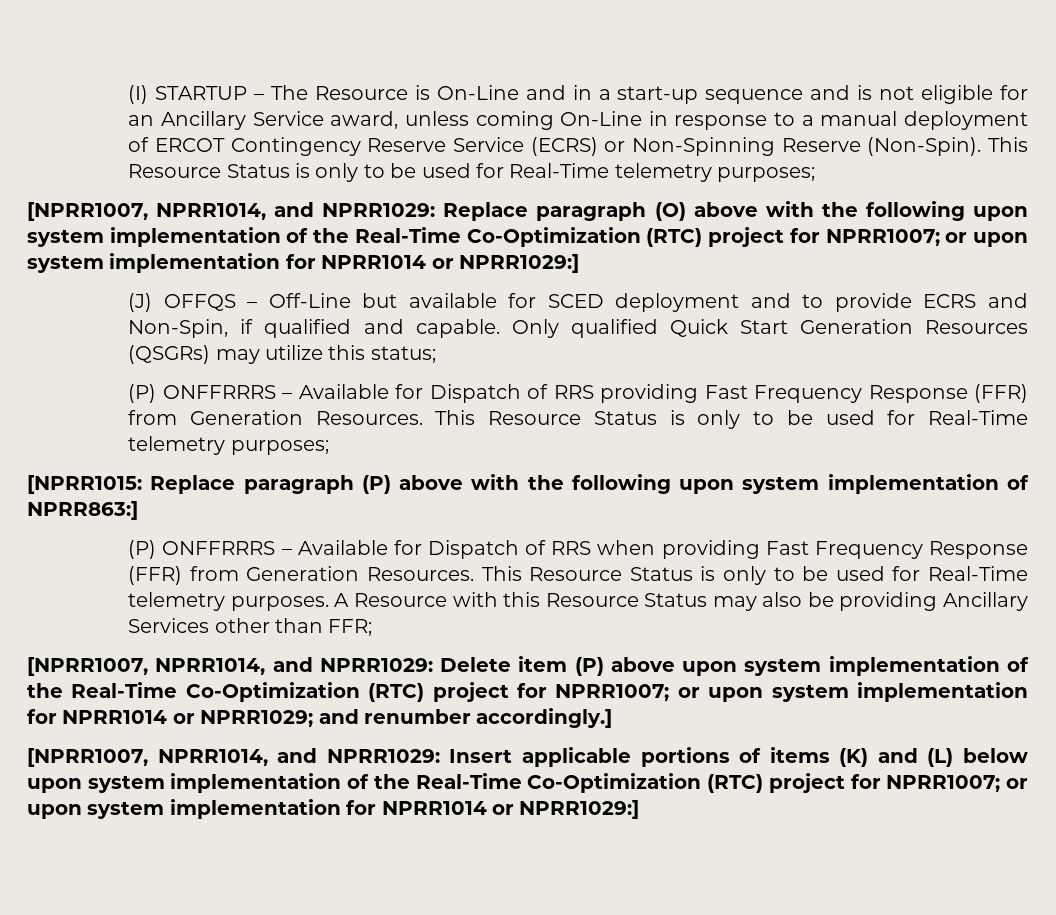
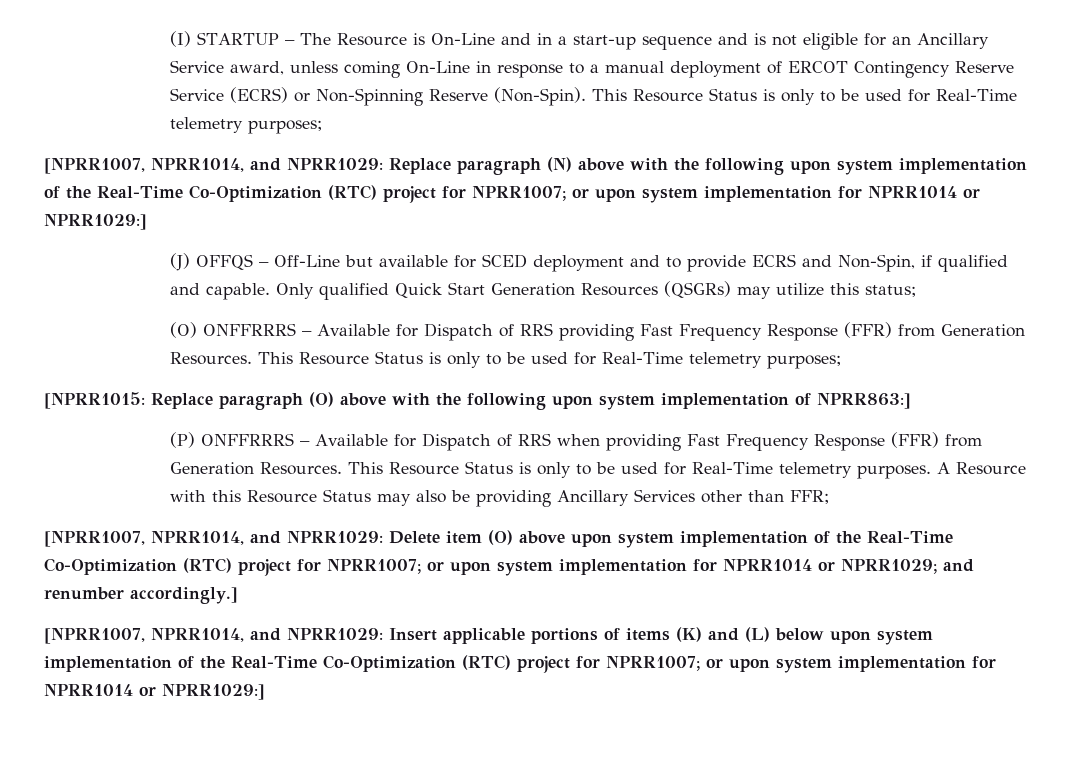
- [NPRR1007, NPRR1014, and NPRR1029: Replace paragraph (O) above with the following upon system implementation of the Real-Time Co-Optimization (RTC) project for NPRR1007; or upon system implementation for NPRR1014 or NPRR1029:]
+ [NPRR1007, NPRR1014, and NPRR1029: Replace paragraph (N) above with the following upon system implementation of the Real-Time Co-Optimization (RTC) project for NPRR1007; or upon system implementation for NPRR1014 or NPRR1029:]
- (P) ONFFRRRS – Available for Dispatch of RRS providing Fast Frequency Response (FFR) from Generation Resources.
+ (O) ONFFRRRS – Available for Dispatch of RRS providing Fast Frequency Response (FFR) from Generation Resources.
- [NPRR1015: Replace paragraph (P) above with the following upon system implementation of NPRR863:]
+ [NPRR1015: Replace paragraph (O) above with the following upon system implementation of NPRR863:]
- [NPRR1007, NPRR1014, and NPRR1029: Delete item (P) above upon system implementation of the Real-Time Co-Optimization (RTC) project for NPRR1007; or upon system implementation for NPRR1014 or NPRR1029; and renumber accordingly.]
+ [NPRR1007, NPRR1014, and NPRR1029: Delete item (O) above upon system implementation of the Real-Time Co-Optimization (RTC) project for NPRR1007; or upon system implementation for NPRR1014 or NPRR1029; and renumber accordingly.]

